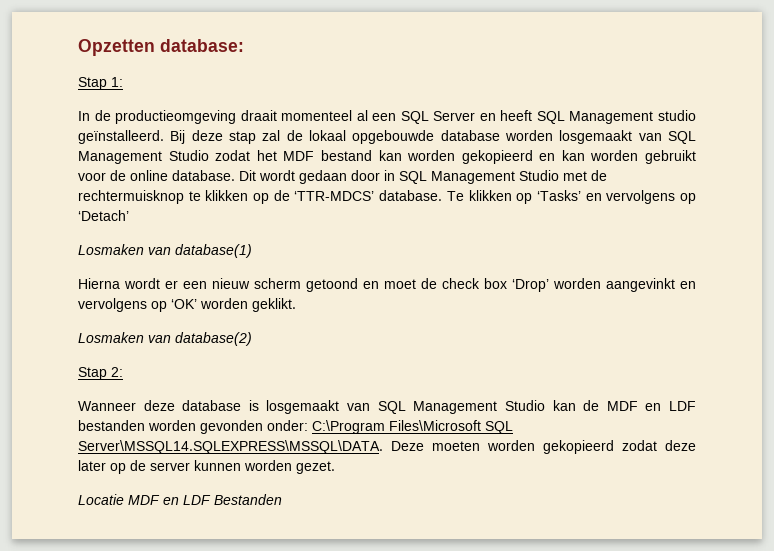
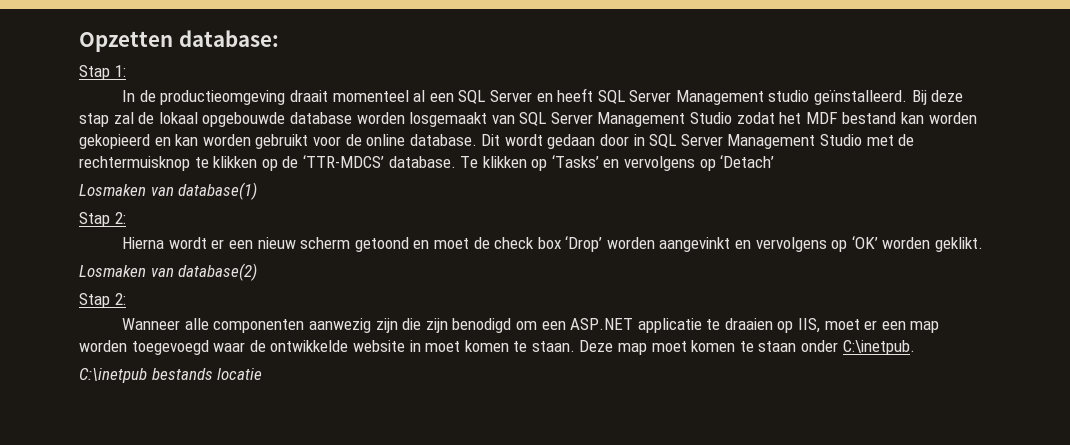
- In de productieomgeving draait momenteel al een SQL Server en heeft SQL Management studio geïnstalleerd.
+ In de productieomgeving draait momenteel al een SQL Server en heeft SQL Server Management studio geïnstalleerd.
- Bij deze stap zal de lokaal opgebouwde database worden losgemaakt van SQL Management Studio zodat het MDF bestand kan worden gekopieerd en kan worden gebruikt voor de online database.
+ Bij deze stap zal de lokaal opgebouwde database worden losgemaakt van SQL Server Management Studio zodat het MDF bestand kan worden gekopieerd en kan worden gebruikt voor de online database.
- Dit wordt gedaan door in SQL Management Studio met de rechtermuisknop te klikken op de ‘TTR-MDCS’ database.
+ Dit wordt gedaan door in SQL Server Management Studio met de rechtermuisknop te klikken op de ‘TTR-MDCS’ database.
  Losmaken van database(1)
+ Stap 2:
- Wanneer deze database is losgemaakt van SQL Management Studio kan de MDF en LDF bestanden worden gevonden onder: C:\Program Files\Microsoft SQL Server\MSSQL14.SQLEXPRESS\MSSQL\DATA. Deze moeten worden gekopieerd zodat deze later op de server kunnen worden gezet.
- Locatie MDF en LDF Bestanden
+ Wanneer alle componenten aanwezig zijn die zijn benodigd om een ASP.NET applicatie te draaien op IIS, moet er een map worden toegevoegd waar de ontwikkelde website in moet komen te staan. Deze map moet komen te staan onder C:\inetpub.
+ C:\inetpub bestands locatie

